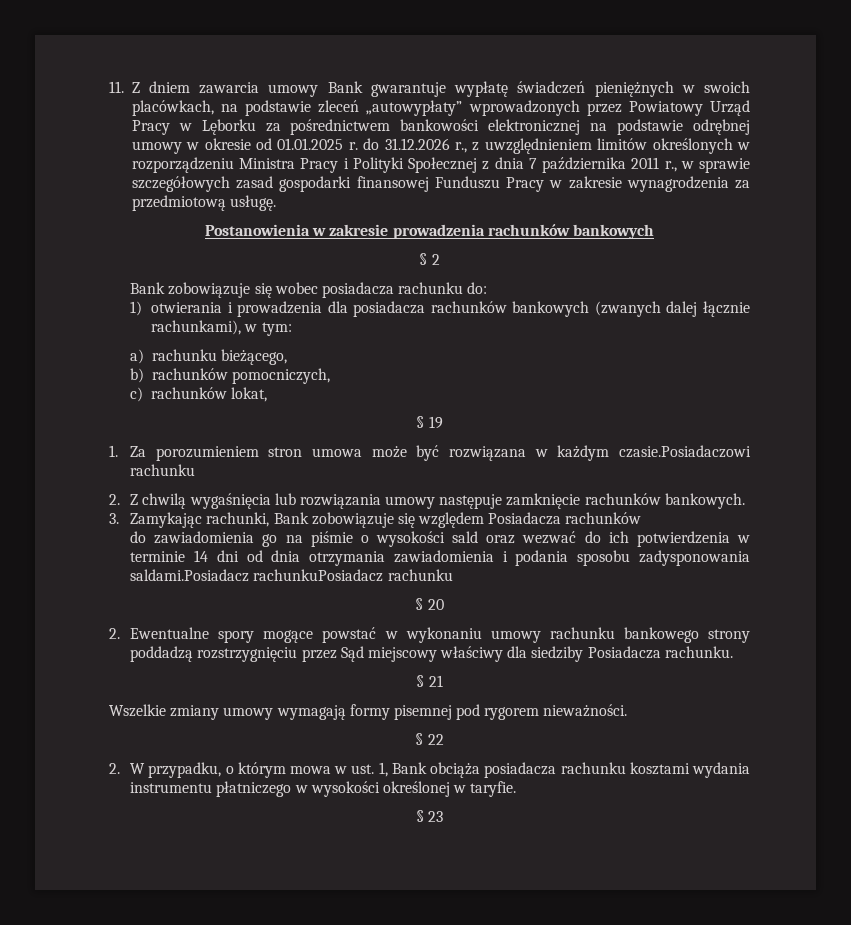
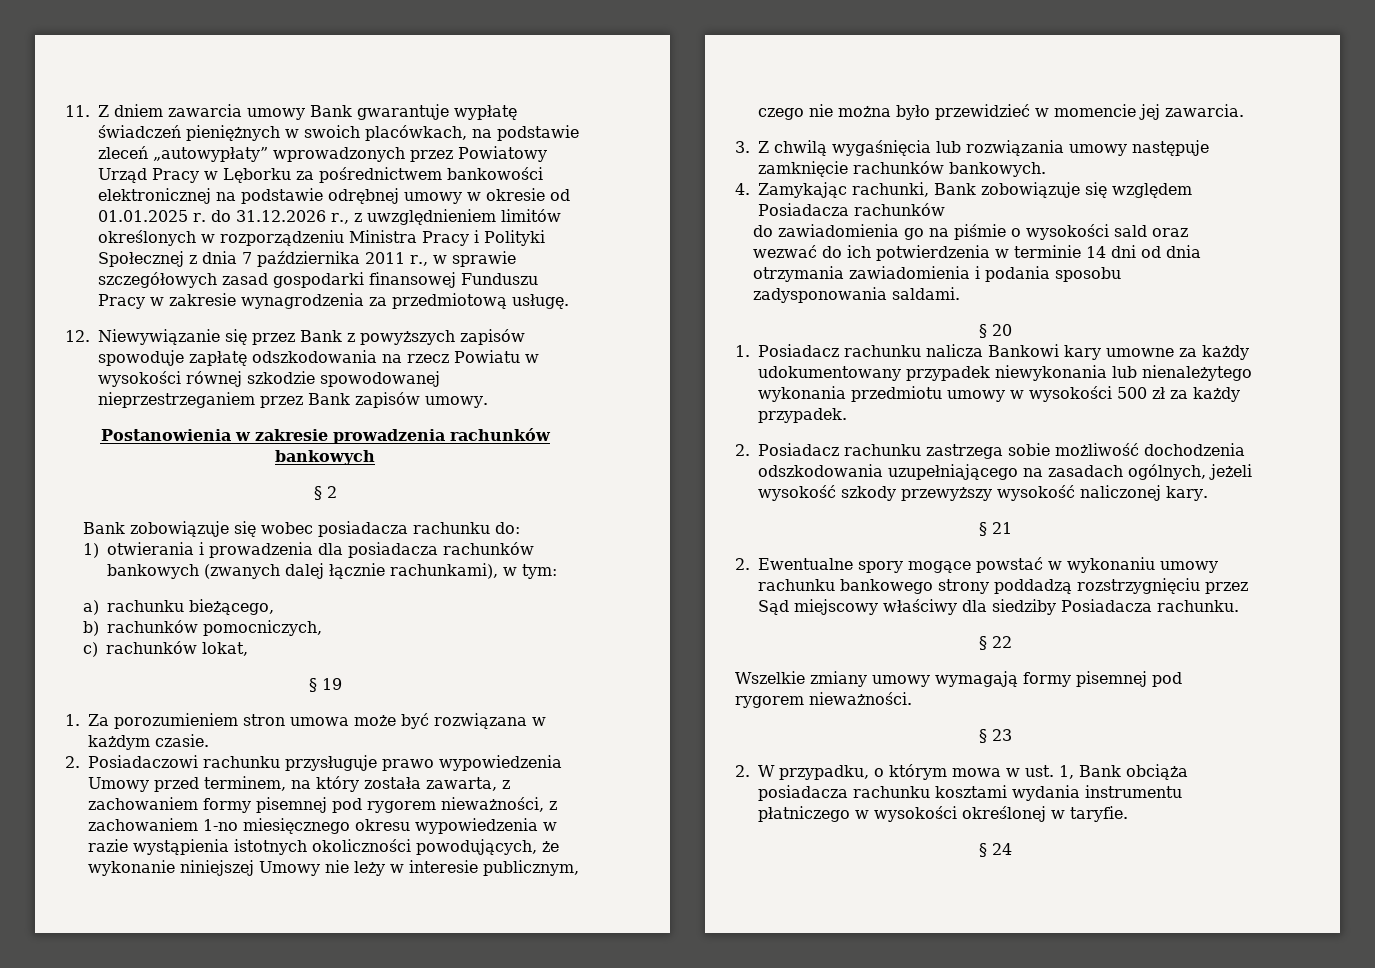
+ 12. Niewywiązanie się przez Bank z powyższych zapisów spowoduje zapłatę odszkodowania na rzecz Powiatu w wysokości równej szkodzie spowodowanej nieprzestrzeganiem przez Bank zapisów umowy.
- 1. Za porozumieniem stron umowa może być rozwiązana w każdym czasie.Posiadaczowi rachunku
- 2. Z chwilą wygaśnięcia lub rozwiązania umowy następuje zamknięcie rachunków bankowych.
+ 1. Za porozumieniem stron umowa może być rozwiązana w każdym czasie.
+ 2. Posiadaczowi rachunku przysługuje prawo wypowiedzenia Umowy przed terminem, na który została zawarta, z zachowaniem formy pisemnej pod rygorem nieważności, z zachowaniem 1-no miesięcznego okresu wypowiedzenia w razie wystąpienia istotnych okoliczności powodujących, że wykonanie niniejszej Umowy nie leży w interesie publicznym, czego nie można było przewidzieć w momencie jej zawarcia.
+ 3. Z chwilą wygaśnięcia lub rozwiązania umowy następuje zamknięcie rachunków bankowych.
- 3. Zamykając rachunki, Bank zobowiązuje się względem Posiadacza rachunków
+ 4. Zamykając rachunki, Bank zobowiązuje się względem Posiadacza rachunków
- do zawiadomienia go na piśmie o wysokości sald oraz wezwać do ich potwierdzenia w terminie 14 dni od dnia otrzymania zawiadomienia i podania sposobu zadysponowania saldami.Posiadacz rachunkuPosiadacz rachunku
+ do zawiadomienia go na piśmie o wysokości sald oraz wezwać do ich potwierdzenia w terminie 14 dni od dnia otrzymania zawiadomienia i podania sposobu zadysponowania saldami.
+ 1. Posiadacz rachunku nalicza Bankowi kary umowne za każdy udokumentowany przypadek niewykonania lub nienależytego wykonania przedmiotu umowy w wysokości 500 zł za każdy przypadek.
+ 2. Posiadacz rachunku zastrzega sobie możliwość dochodzenia odszkodowania uzupełniającego na zasadach ogólnych, jeżeli wysokość szkody przewyższy wysokość naliczonej kary.
+ § 21
- § 21
+ § 22
- § 22
+ § 23
- § 23
+ § 24

